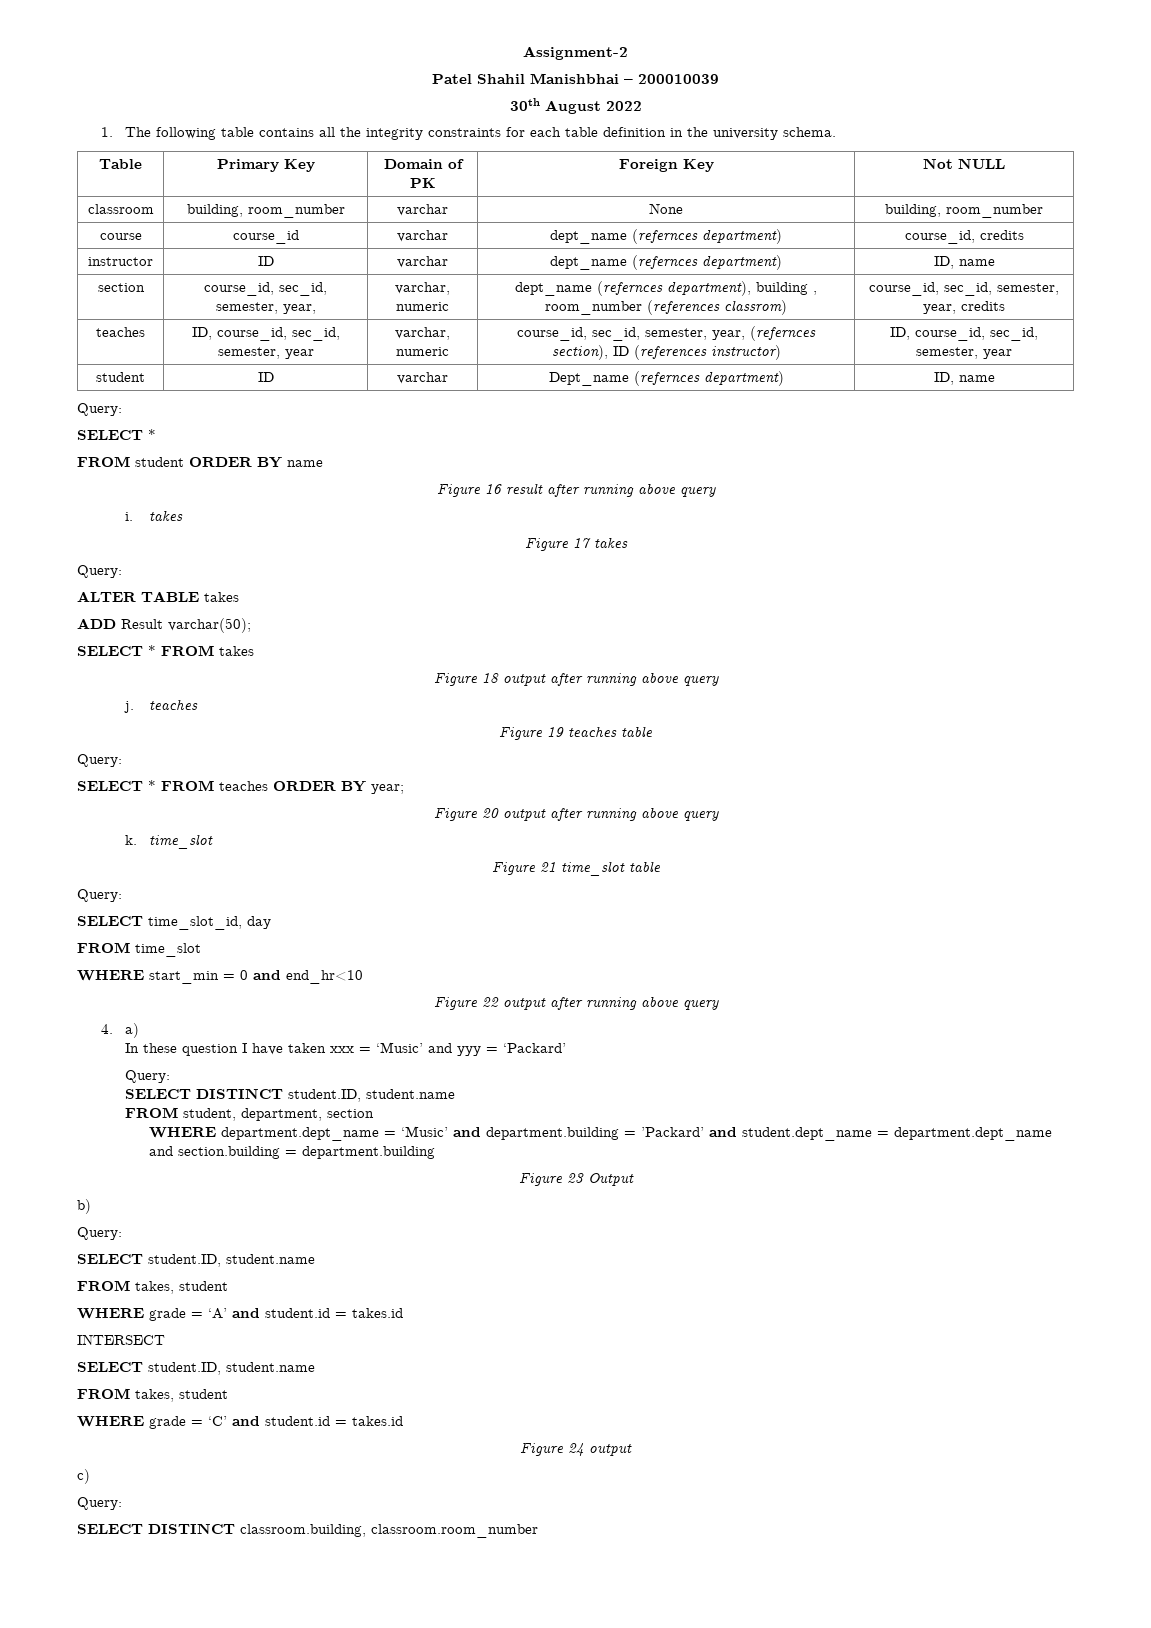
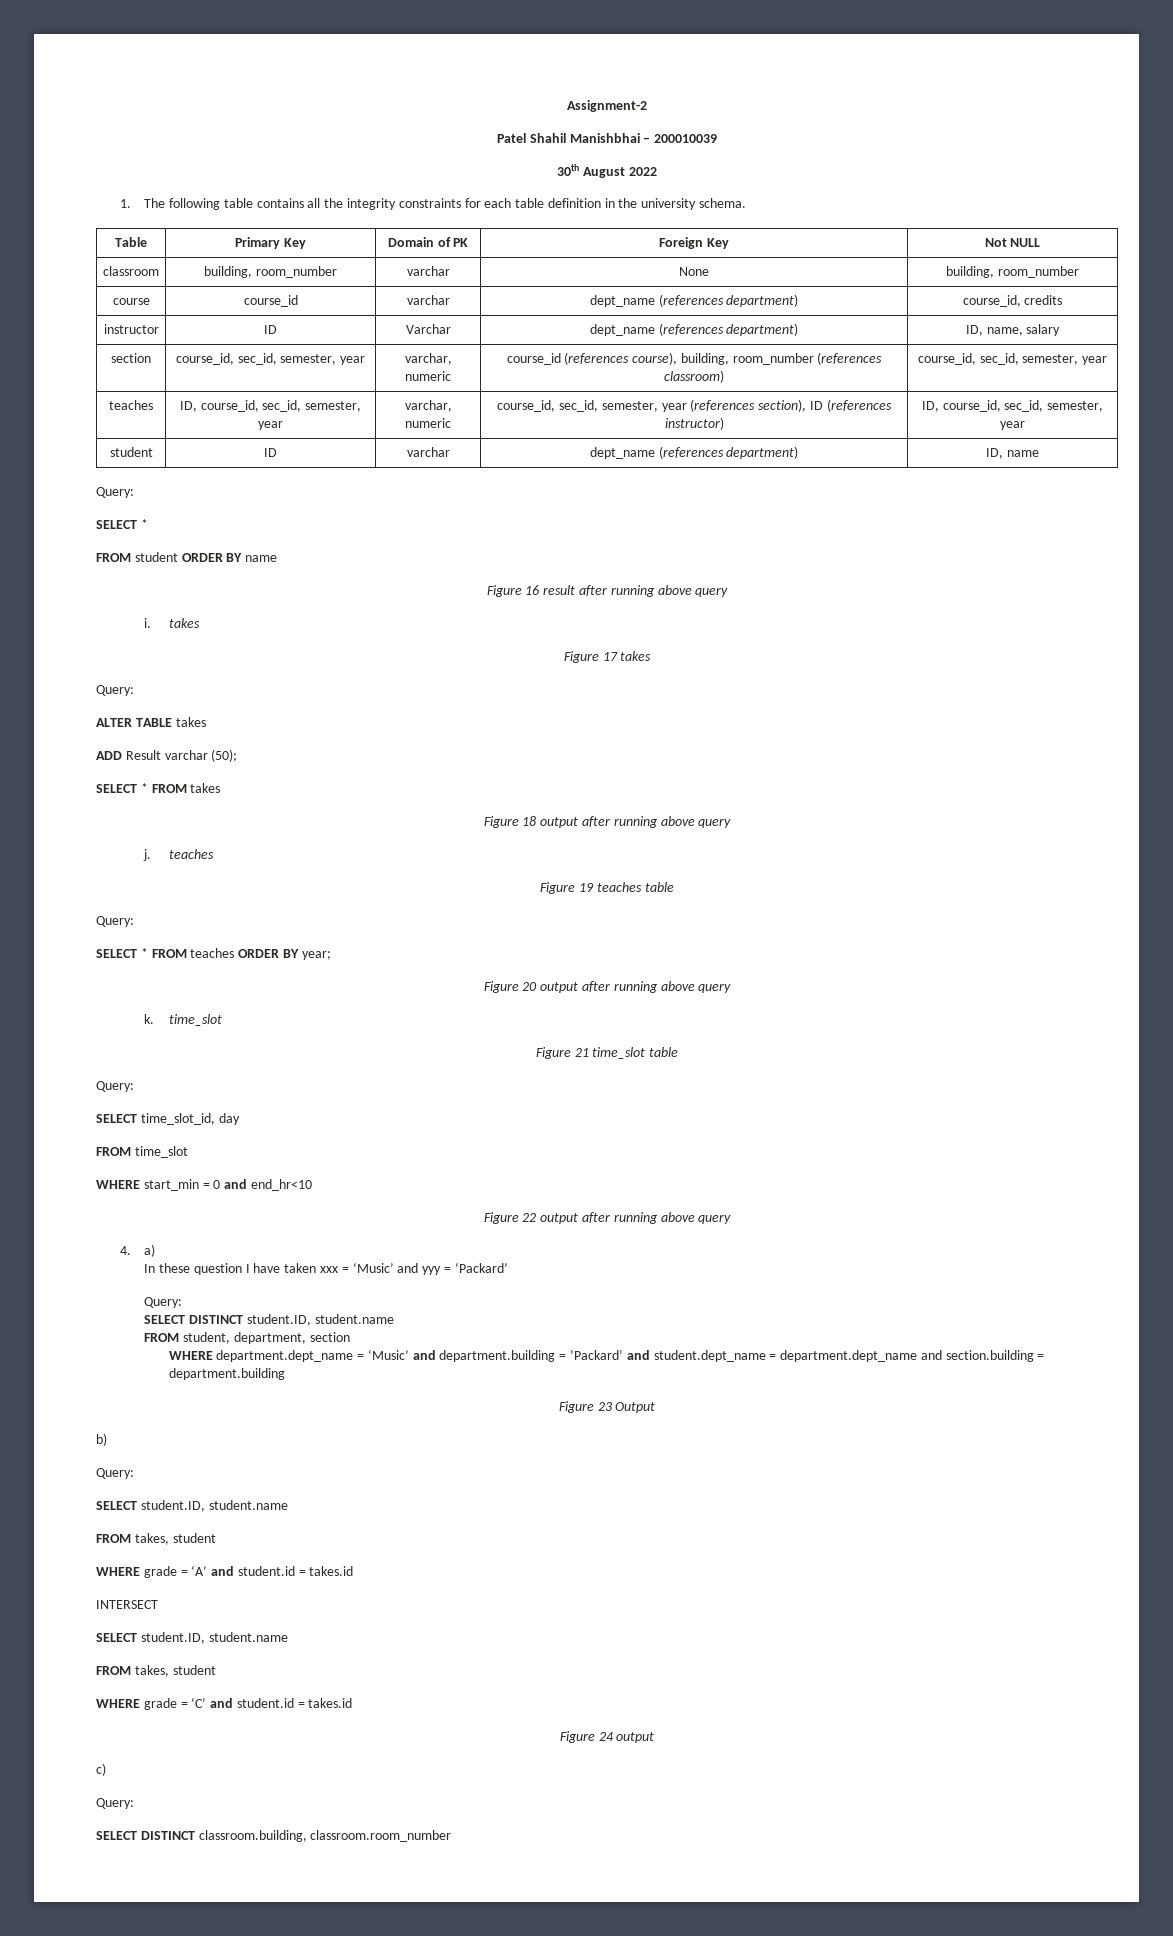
- course | course_id | varchar | dept_name (refernces department) | course_id, credits
+ course | course_id | varchar | dept_name (references department) | course_id, credits
- instructor | ID | varchar | dept_name (refernces department) | ID, name
+ instructor | ID | Varchar | dept_name (references department) | ID, name, salary
- section | course_id, sec_id, semester, year, | varchar, numeric | dept_name (refernces department), building , room_number (references classrom) | course_id, sec_id, semester, year, credits
+ section | course_id, sec_id, semester, year | varchar, numeric | course_id (references course), building, room_number (references classroom) | course_id, sec_id, semester, year
- teaches | ID, course_id, sec_id, semester, year | varchar, numeric | course_id, sec_id, semester, year, (refernces section), ID (references instructor) | ID, course_id, sec_id, semester, year
+ teaches | ID, course_id, sec_id, semester, year | varchar, numeric | course_id, sec_id, semester, year (references section), ID (references instructor) | ID, course_id, sec_id, semester, year
- student | ID | varchar | Dept_name (refernces department) | ID, name
+ student | ID | varchar | dept_name (references department) | ID, name
- ADD Result varchar(50);
+ ADD Result varchar (50);

